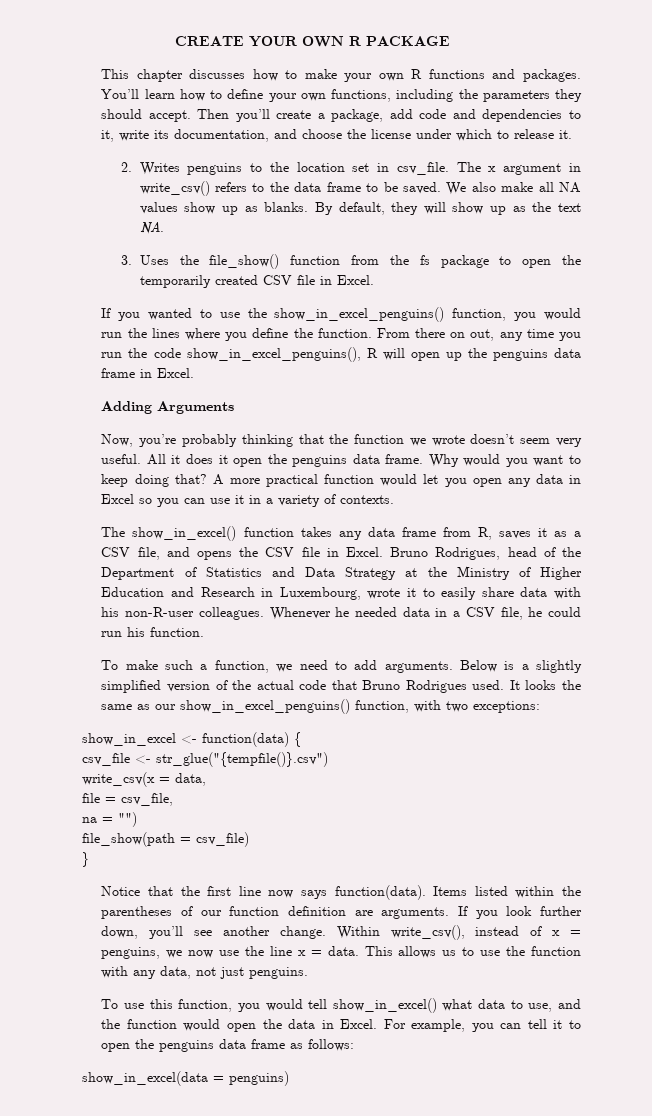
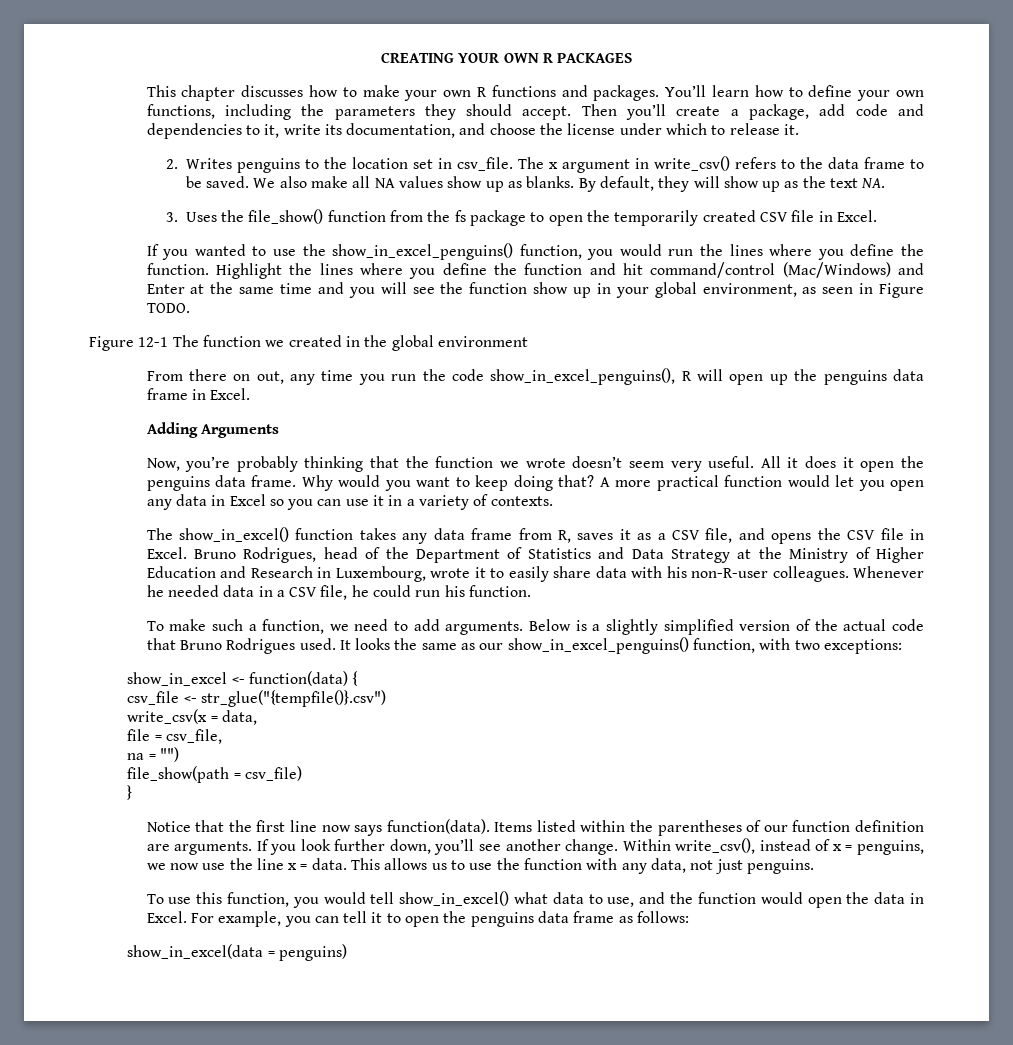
- CREATE YOUR OWN R PACKAGE
+ CREATING YOUR OWN R PACKAGES
- If you wanted to use the show_in_excel_penguins() function, you would run the lines where you define the function. From there on out, any time you run the code show_in_excel_penguins(), R will open up the penguins data frame in Excel.
+ If you wanted to use the show_in_excel_penguins() function, you would run the lines where you define the function. Highlight the lines where you define the function and hit command/control (Mac/Windows) and Enter at the same time and you will see the function show up in your global environment, as seen in Figure TODO.
+ Figure 12-1 The function we created in the global environment
+ From there on out, any time you run the code show_in_excel_penguins(), R will open up the penguins data frame in Excel.

